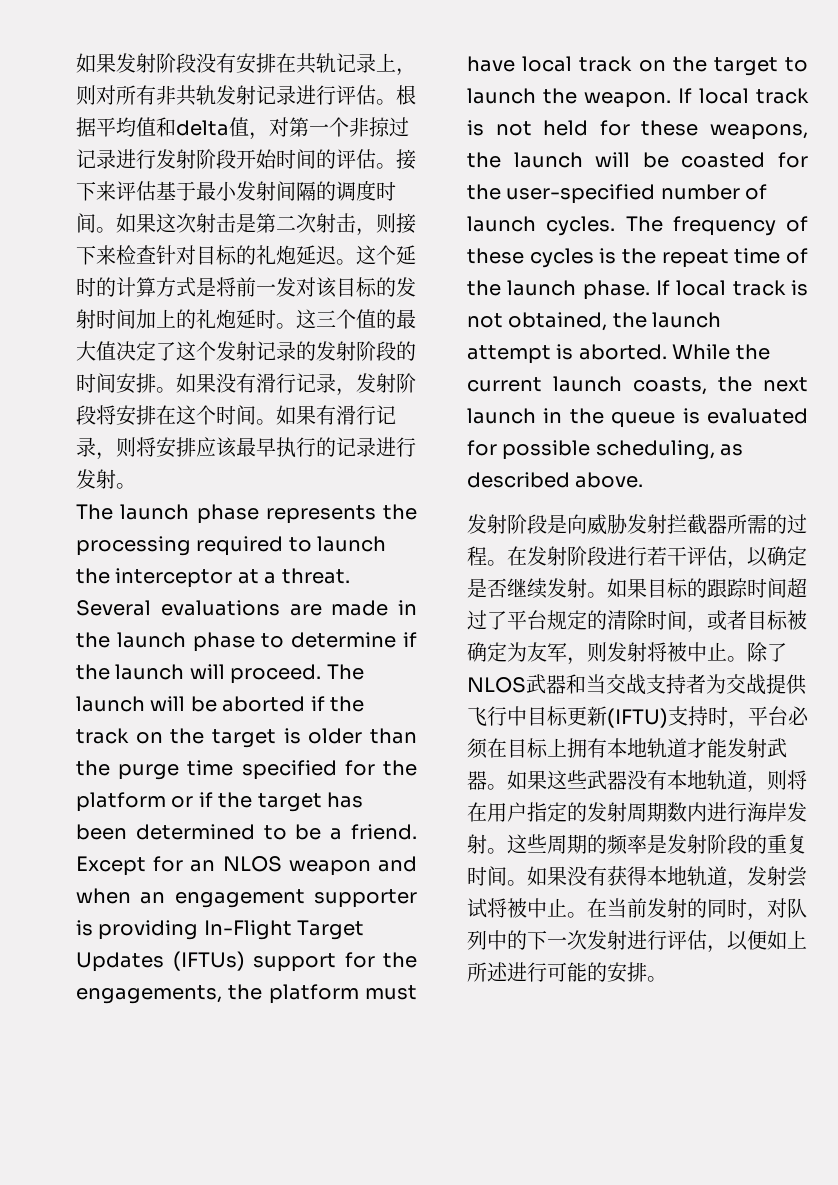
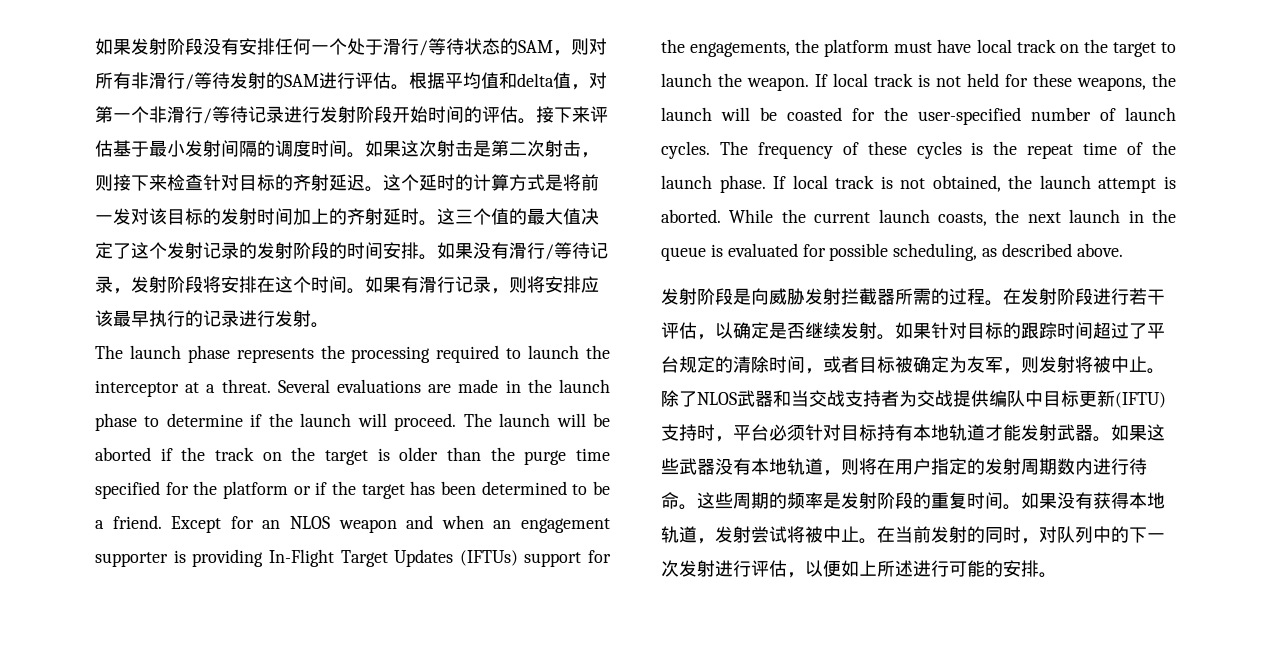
- 如果发射阶段没有安排在共轨记录上，则对所有非共轨发射记录进行评估。
+ 如果发射阶段没有安排任何一个处于滑行/等待状态的SAM，则对所有非滑行/等待发射的SAM进行评估。
- 根据平均值和delta值，对第一个非掠过记录进行发射阶段开始时间的评估。
+ 根据平均值和delta值，对第一个非滑行/等待记录进行发射阶段开始时间的评估。
- 如果这次射击是第二次射击，则接下来检查针对目标的礼炮延迟。
+ 如果这次射击是第二次射击，则接下来检查针对目标的齐射延迟。
- 这个延时的计算方式是将前一发对该目标的发射时间加上的礼炮延时。
+ 这个延时的计算方式是将前一发对该目标的发射时间加上的齐射延时。
- 如果没有滑行记录，发射阶段将安排在这个时间。
+ 如果没有滑行/等待记录，发射阶段将安排在这个时间。
- 如果目标的跟踪时间超过了平台规定的清除时间，或者目标被确定为友军，则发射将被中止。
+ 如果针对目标的跟踪时间超过了平台规定的清除时间，或者目标被确定为友军，则发射将被中止。
- 除了NLOS武器和当交战支持者为交战提供飞行中目标更新(IFTU)支持时，平台必须在目标上拥有本地轨道才能发射武器。
+ 除了NLOS武器和当交战支持者为交战提供编队中目标更新(IFTU)支持时，平台必须针对目标持有本地轨道才能发射武器。
- 如果这些武器没有本地轨道，则将在用户指定的发射周期数内进行海岸发射。
+ 如果这些武器没有本地轨道，则将在用户指定的发射周期数内进行待命。

